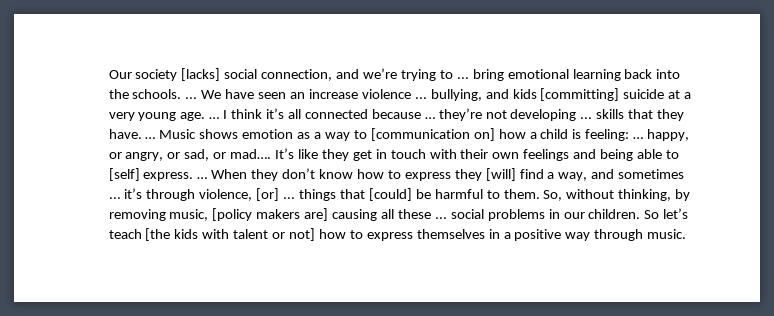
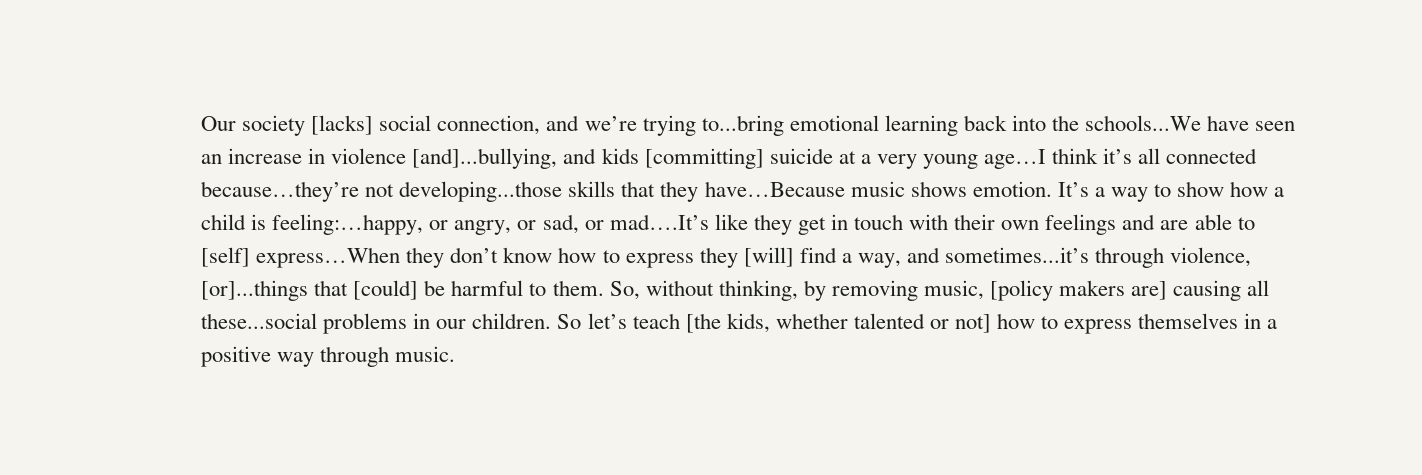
- Our society [lacks] social connection, and we’re trying to ... bring emotional learning back into the schools. ... We have seen an increase violence ... bullying, and kids [committing] suicide at a very young age. … I think it’s all connected because … they’re not developing ... skills that they have. … Music shows emotion as a way to [communication on] how a child is feeling: … happy, or angry, or sad, or mad…. It’s like they get in touch with their own feelings and being able to [self] express. … When they don’t know how to express they [will] find a way, and sometimes ... it’s through violence, [or] ... things that [could] be harmful to them.
+ Our society [lacks] social connection, and we’re trying to...bring emotional learning back into the schools...We have seen an increase in violence [and]...bullying, and kids [committing] suicide at a very young age…I think it’s all connected because…they’re not developing...those skills that they have…Because music shows emotion. It’s a way to show how a child is feeling:…happy, or angry, or sad, or mad….It’s like they get in touch with their own feelings and are able to [self] express…When they don’t know how to express they [will] find a way, and sometimes...it’s through violence, [or]...things that [could] be harmful to them.
- So, without thinking, by removing music, [policy makers are] causing all these ... social problems in our children.
+ So, without thinking, by removing music, [policy makers are] causing all these...social problems in our children.
- So let’s teach [the kids with talent or not] how to express themselves in a positive way through music.
+ So let’s teach [the kids, whether talented or not] how to express themselves in a positive way through music.

